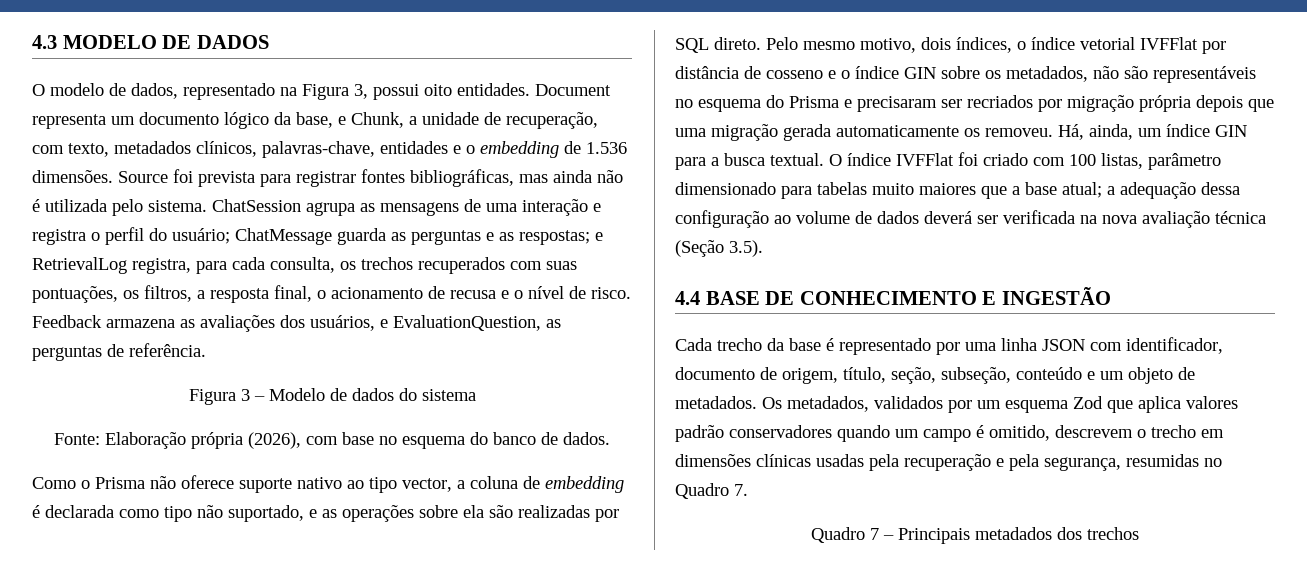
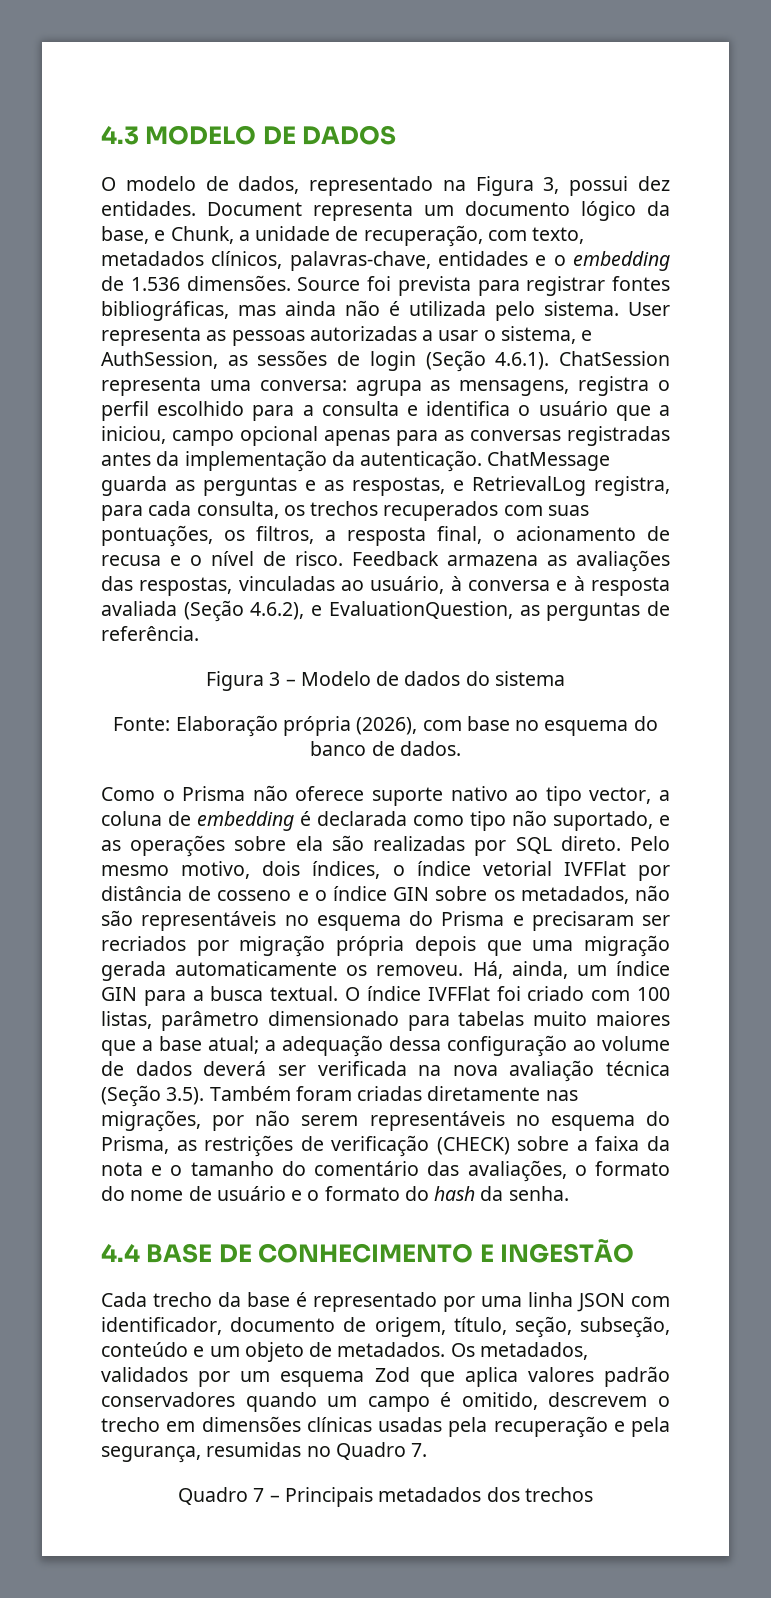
- O modelo de dados, representado na Figura 3, possui oito entidades.
+ O modelo de dados, representado na Figura 3, possui dez entidades.
- ChatSession agrupa as mensagens de uma interação e registra o perfil do usuário; ChatMessage guarda as perguntas e as respostas; e RetrievalLog registra, para cada consulta, os trechos recuperados com suas pontuações, os filtros, a resposta final, o acionamento de recusa e o nível de risco.
+ User representa as pessoas autorizadas a usar o sistema, e AuthSession, as sessões de login (Seção 4.6.1). ChatSession representa uma conversa: agrupa as mensagens, registra o perfil escolhido para a consulta e identifica o usuário que a iniciou, campo opcional apenas para as conversas registradas antes da implementação da autenticação. ChatMessage guarda as perguntas e as respostas, e RetrievalLog registra, para cada consulta, os trechos recuperados com suas pontuações, os filtros, a resposta final, o acionamento de recusa e o nível de risco.
- Feedback armazena as avaliações dos usuários, e EvaluationQuestion, as perguntas de referência.
+ Feedback armazena as avaliações das respostas, vinculadas ao usuário, à conversa e à resposta avaliada (Seção 4.6.2), e EvaluationQuestion, as perguntas de referência.
- O índice IVFFlat foi criado com 100 listas, parâmetro dimensionado para tabelas muito maiores que a base atual; a adequação dessa configuração ao volume de dados deverá ser verificada na nova avaliação técnica (Seção 3.5).
+ O índice IVFFlat foi criado com 100 listas, parâmetro dimensionado para tabelas muito maiores que a base atual; a adequação dessa configuração ao volume de dados deverá ser verificada na nova avaliação técnica (Seção 3.5). Também foram criadas diretamente nas migrações, por não serem representáveis no esquema do Prisma, as restrições de verificação (CHECK) sobre a faixa da nota e o tamanho do comentário das avaliações, o formato do nome de usuário e o formato do hash da senha.

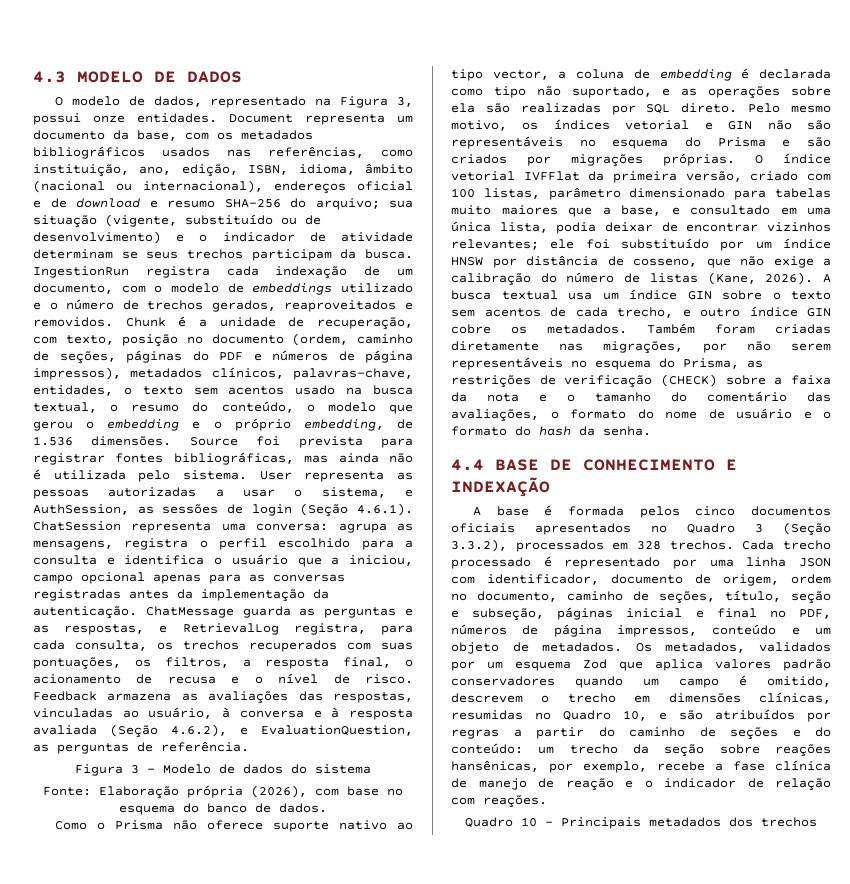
- O modelo de dados, representado na Figura 3, possui dez entidades.
+ O modelo de dados, representado na Figura 3, possui onze entidades.
- Document representa um documento lógico da base, e Chunk, a unidade de recuperação, com texto, metadados clínicos, palavras-chave, entidades e o embedding de 1.536 dimensões.
+ Document representa um documento da base, com os metadados bibliográficos usados nas referências, como instituição, ano, edição, ISBN, idioma, âmbito (nacional ou internacional), endereços oficial e de download e resumo SHA-256 do arquivo; sua situação (vigente, substituído ou de desenvolvimento) e o indicador de atividade determinam se seus trechos participam da busca. IngestionRun registra cada indexação de um documento, com o modelo de embeddings utilizado e o número de trechos gerados, reaproveitados e removidos. Chunk é a unidade de recuperação, com texto, posição no documento (ordem, caminho de seções, páginas do PDF e números de página impressos), metadados clínicos, palavras-chave, entidades, o texto sem acentos usado na busca textual, o resumo do conteúdo, o modelo que gerou o embedding e o próprio embedding, de 1.536 dimensões.
- Pelo mesmo motivo, dois índices, o índice vetorial IVFFlat por distância de cosseno e o índice GIN sobre os metadados, não são representáveis no esquema do Prisma e precisaram ser recriados por migração própria depois que uma migração gerada automaticamente os removeu. Há, ainda, um índice GIN para a busca textual. O índice IVFFlat foi criado com 100 listas, parâmetro dimensionado para tabelas muito maiores que a base atual; a adequação dessa configuração ao volume de dados deverá ser verificada na nova avaliação técnica (Seção 3.5). Também foram criadas diretamente nas migrações, por não serem representáveis no esquema do Prisma, as restrições de verificação (CHECK) sobre a faixa da nota e o tamanho do comentário das avaliações, o formato do nome de usuário e o formato do hash da senha.
+ Pelo mesmo motivo, os índices vetorial e GIN não são representáveis no esquema do Prisma e são criados por migrações próprias. O índice vetorial IVFFlat da primeira versão, criado com 100 listas, parâmetro dimensionado para tabelas muito maiores que a base, e consultado em uma única lista, podia deixar de encontrar vizinhos relevantes; ele foi substituído por um índice HNSW por distância de cosseno, que não exige a calibração do número de listas (Kane, 2026). A busca textual usa um índice GIN sobre o texto sem acentos de cada trecho, e outro índice GIN cobre os metadados. Também foram criadas diretamente nas migrações, por não serem representáveis no esquema do Prisma, as restrições de verificação (CHECK) sobre a faixa da nota e o tamanho do comentário das avaliações, o formato do nome de usuário e o formato do hash da senha.
- 4.4 BASE DE CONHECIMENTO E INGESTÃO
- Cada trecho da base é representado por uma linha JSON com identificador, documento de origem, título, seção, subseção, conteúdo e um objeto de metadados.
+ 4.4 BASE DE CONHECIMENTO E INDEXAÇÃO
+ A base é formada pelos cinco documentos oficiais apresentados no Quadro 3 (Seção 3.3.2), processados em 328 trechos. Cada trecho processado é representado por uma linha JSON com identificador, documento de origem, ordem no documento, caminho de seções, título, seção e subseção, páginas inicial e final no PDF, números de página impressos, conteúdo e um objeto de metadados.
- Os metadados, validados por um esquema Zod que aplica valores padrão conservadores quando um campo é omitido, descrevem o trecho em dimensões clínicas usadas pela recuperação e pela segurança, resumidas no Quadro 7.
- Quadro 7 – Principais metadados dos trechos
+ Os metadados, validados por um esquema Zod que aplica valores padrão conservadores quando um campo é omitido, descrevem o trecho em dimensões clínicas, resumidas no Quadro 10, e são atribuídos por regras a partir do caminho de seções e do conteúdo: um trecho da seção sobre reações hansênicas, por exemplo, recebe a fase clínica de manejo de reação e o indicador de relação com reações.
+ Quadro 10 – Principais metadados dos trechos

